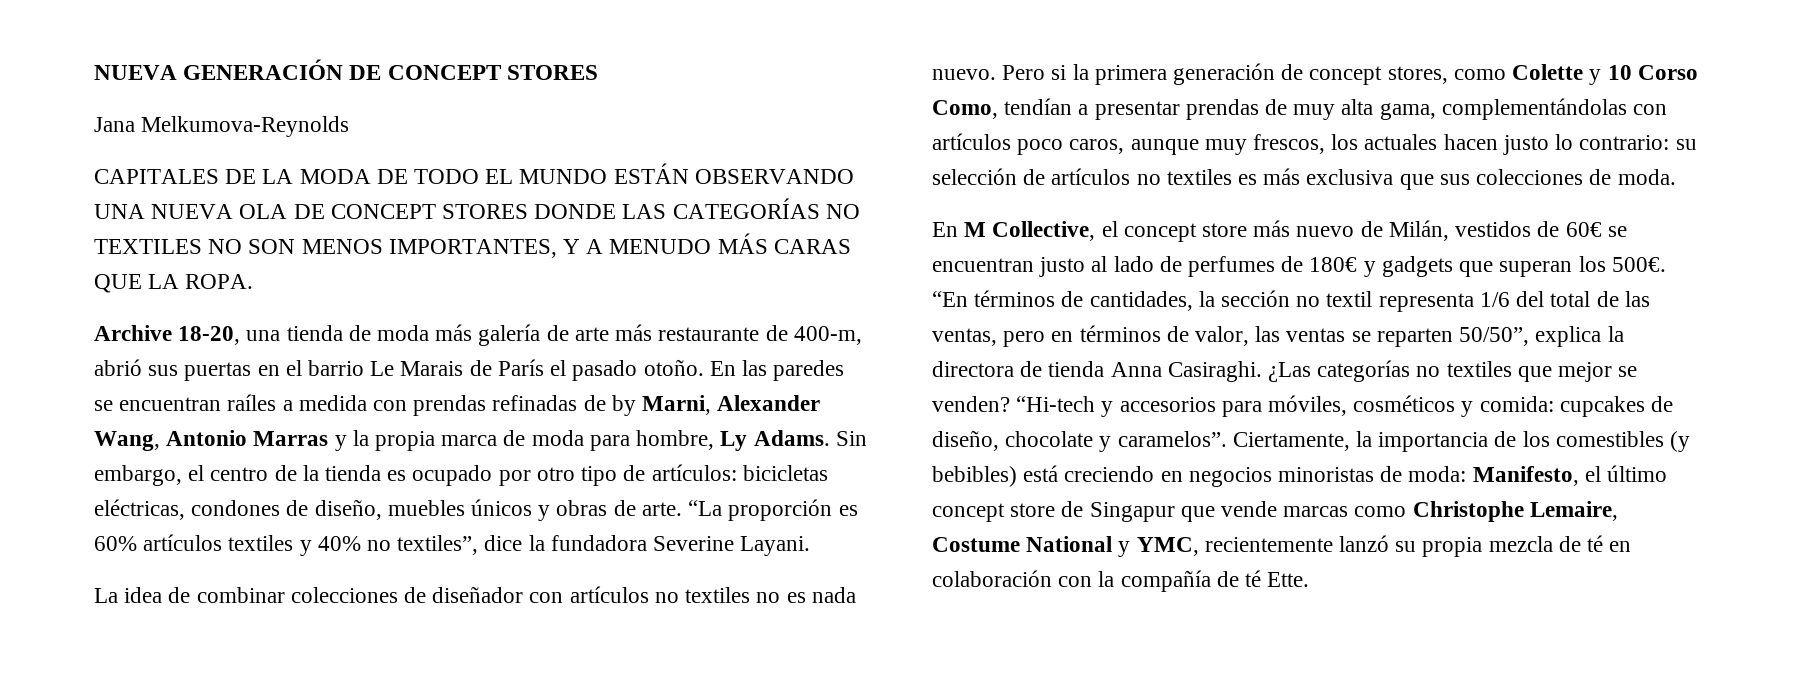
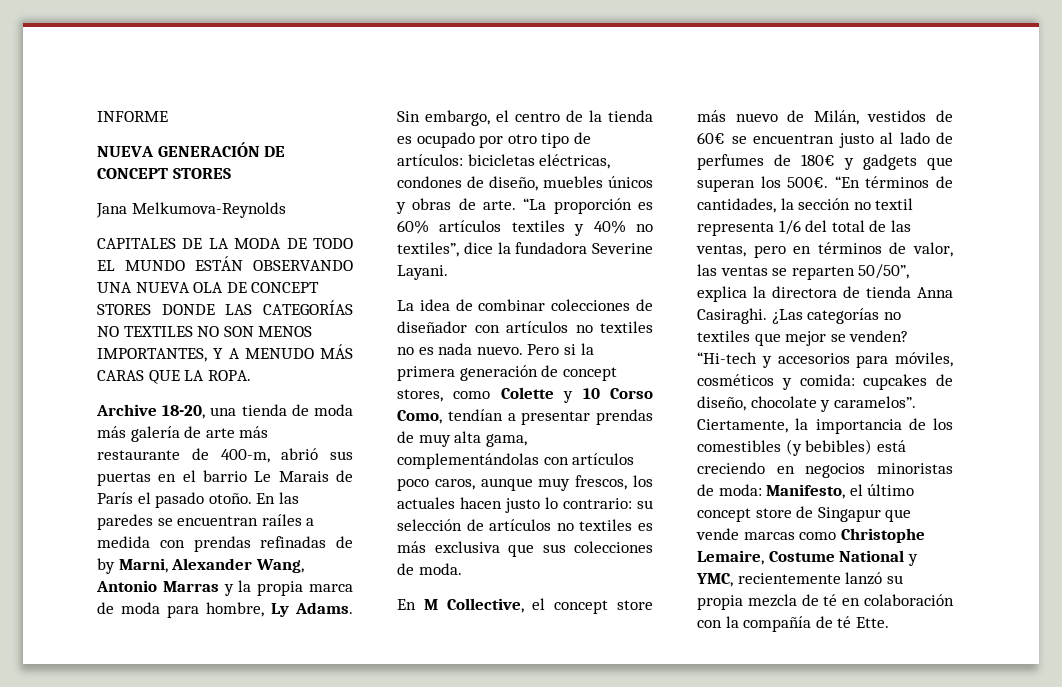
+ INFORME

